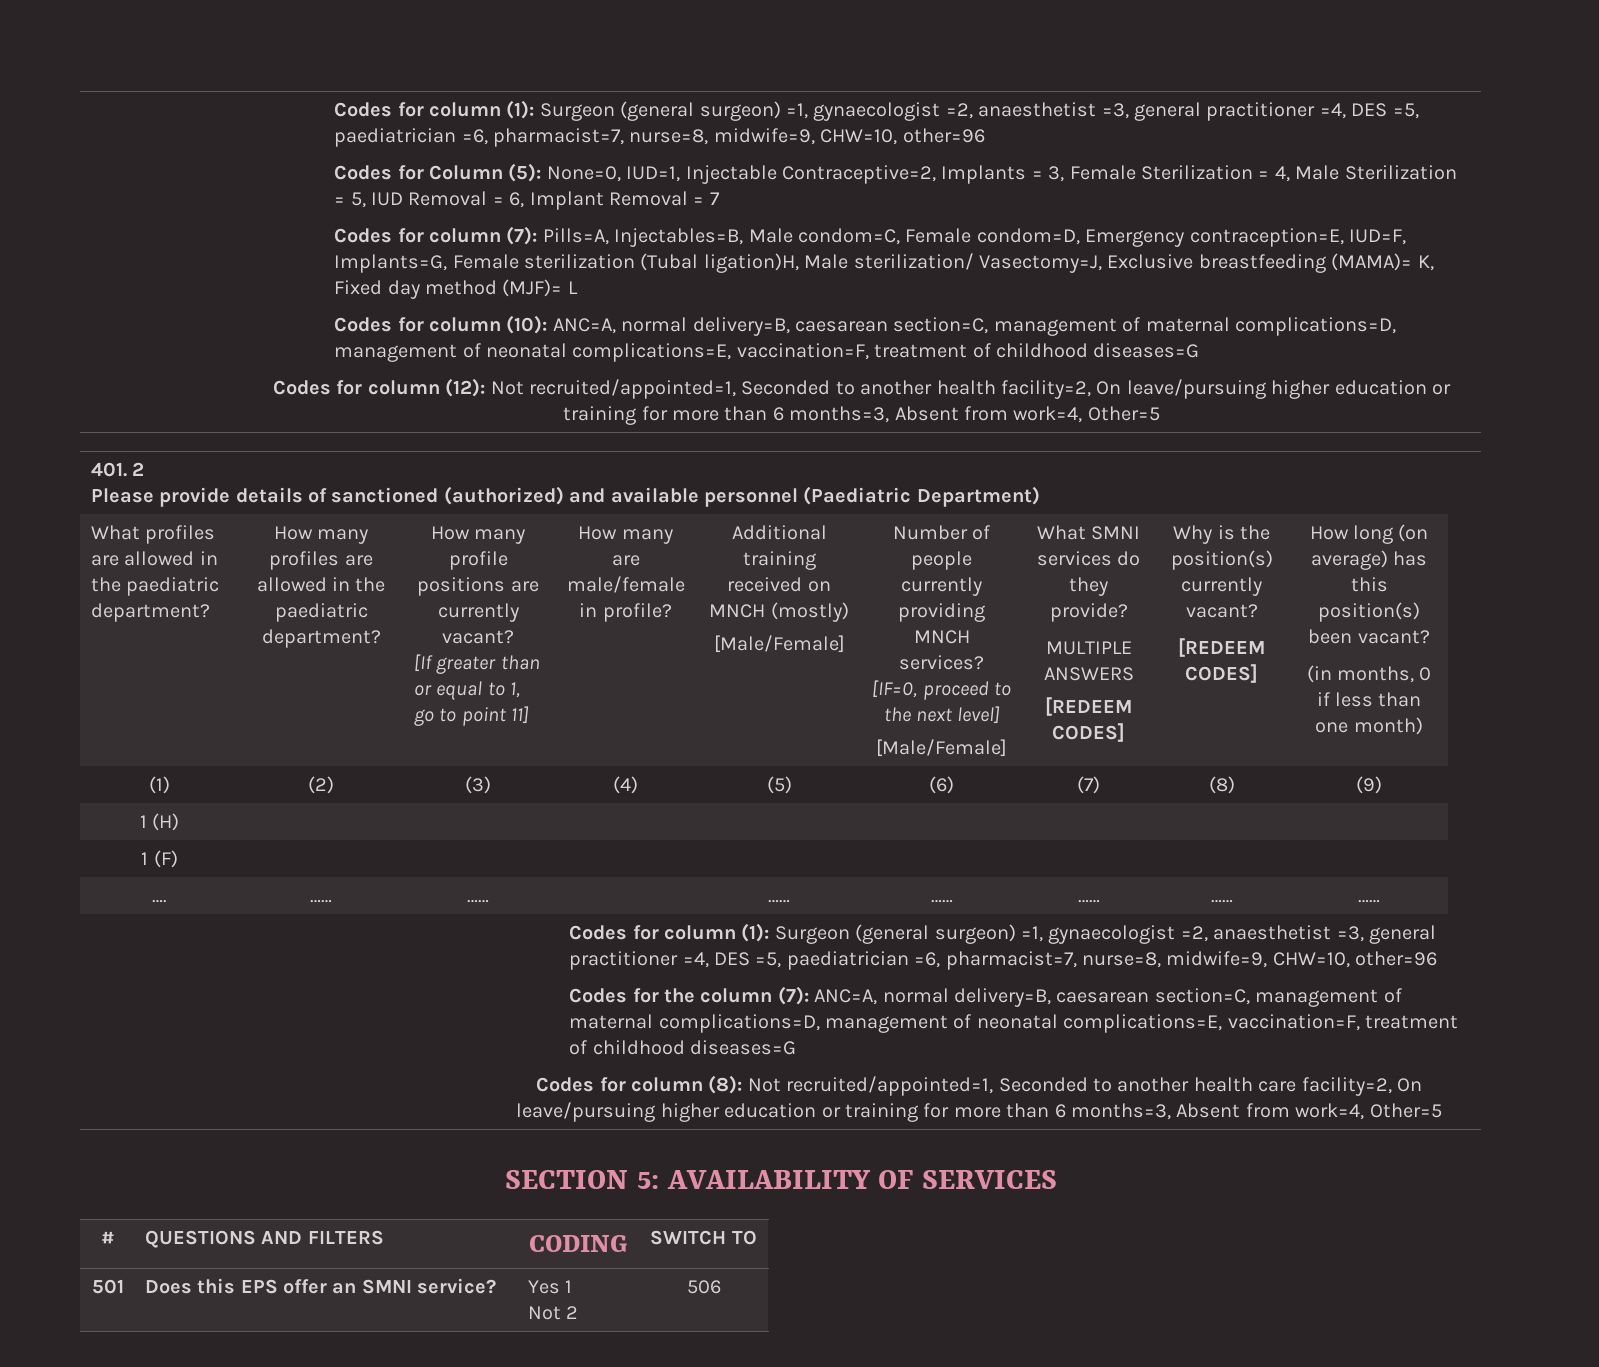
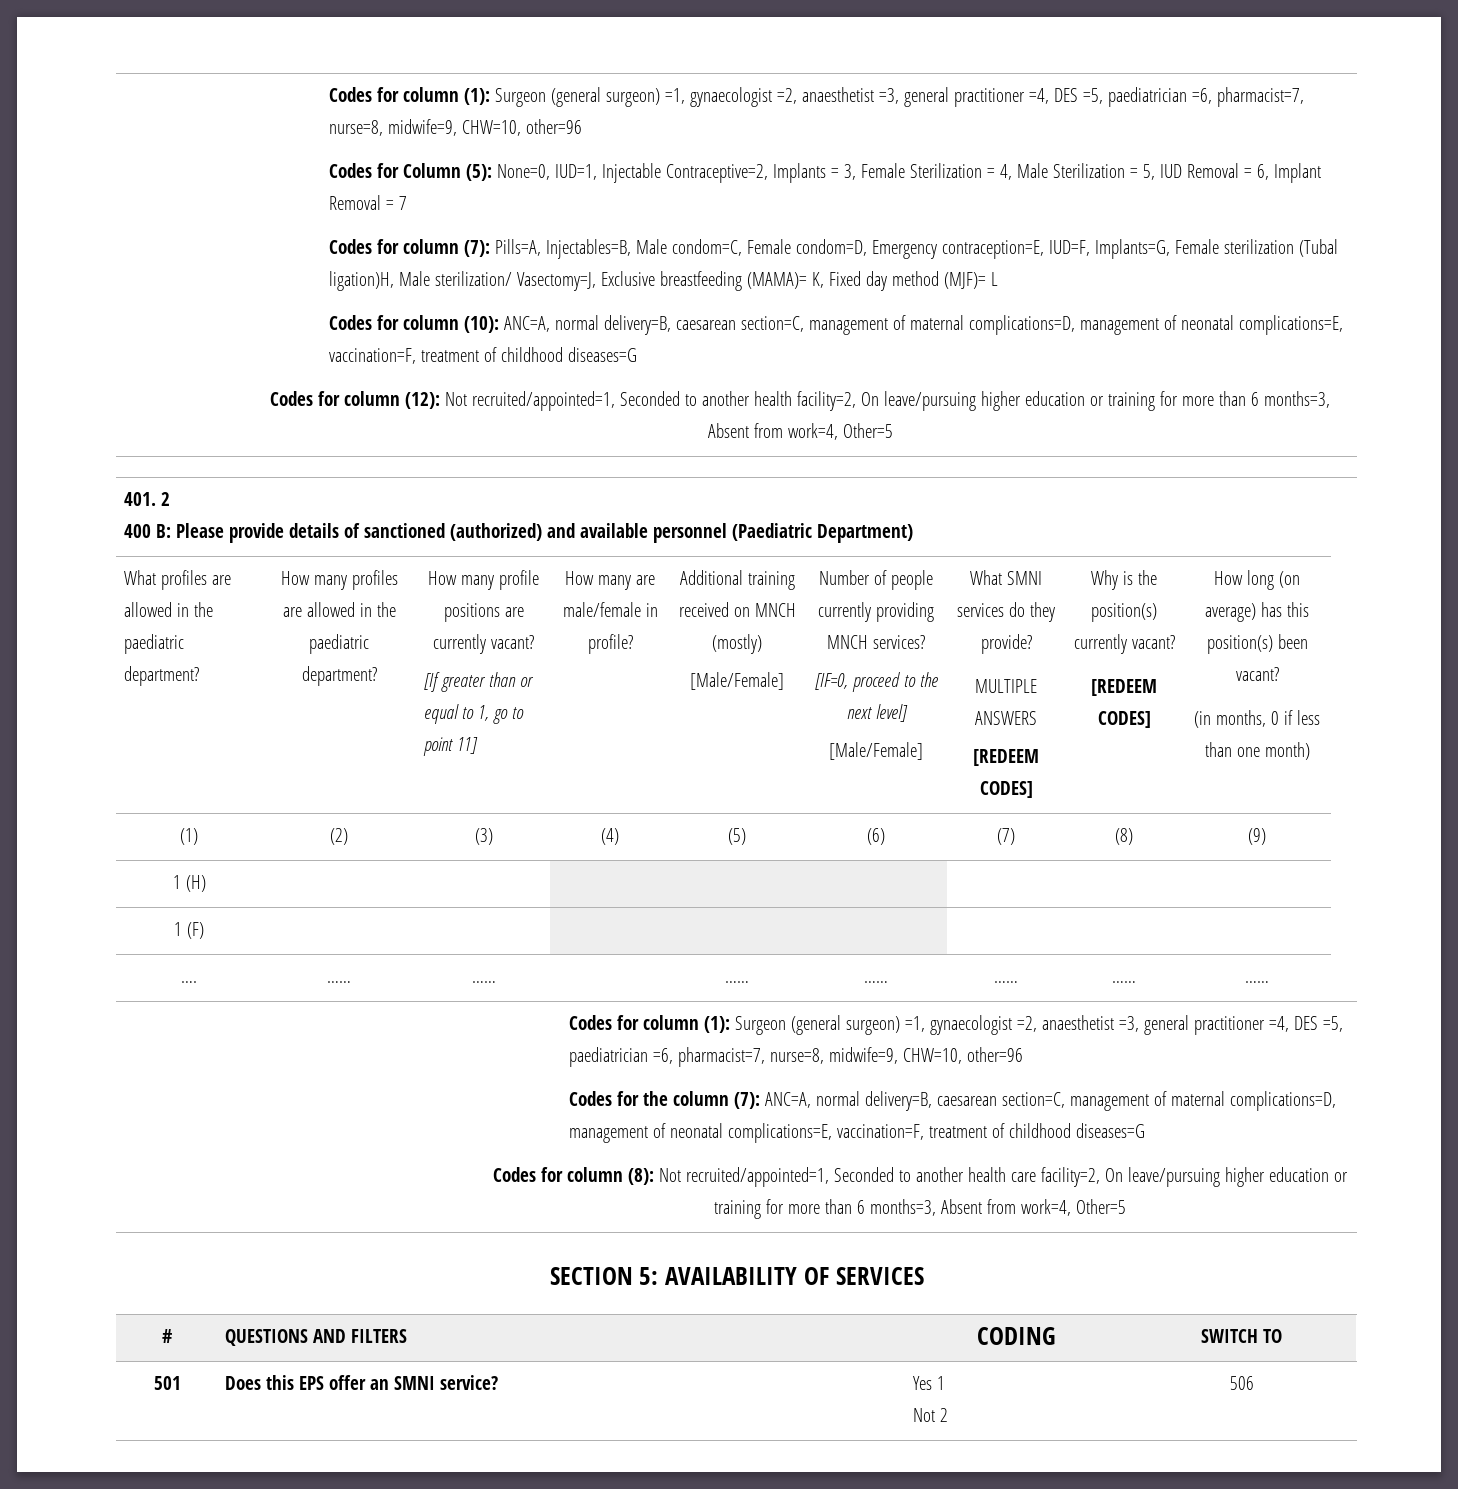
  401. 2
- Please provide details of sanctioned (authorized) and available personnel (Paediatric Department)
+ 400 B: Please provide details of sanctioned (authorized) and available personnel (Paediatric Department)

